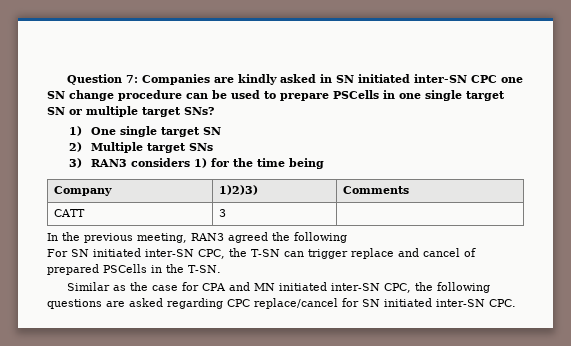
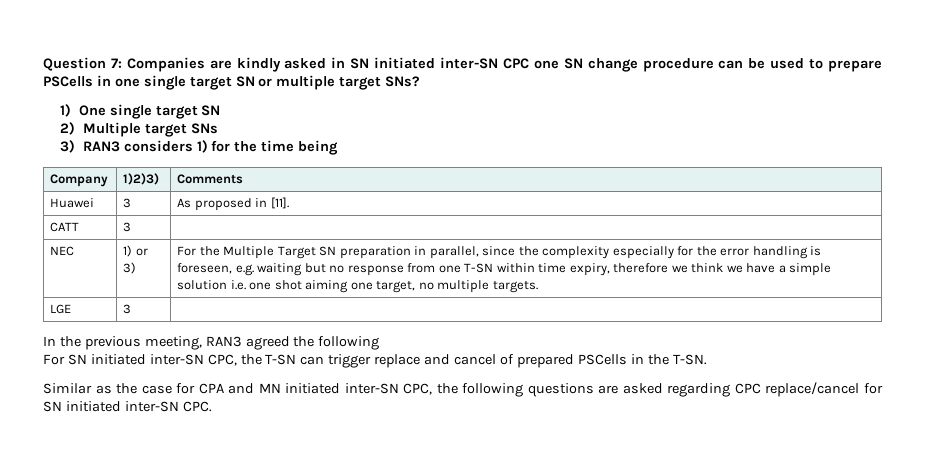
+ Huawei | 3 | As proposed in [11].
  CATT | 3 |
+ NEC | 1) or 3) | For the Multiple Target SN preparation in parallel, since the complexity especially for the error handling is foreseen, e.g. waiting but no response from one T-SN within time expiry, therefore we think we have a simple solution i.e. one shot aiming one target, no multiple targets.
+ LGE | 3 |

